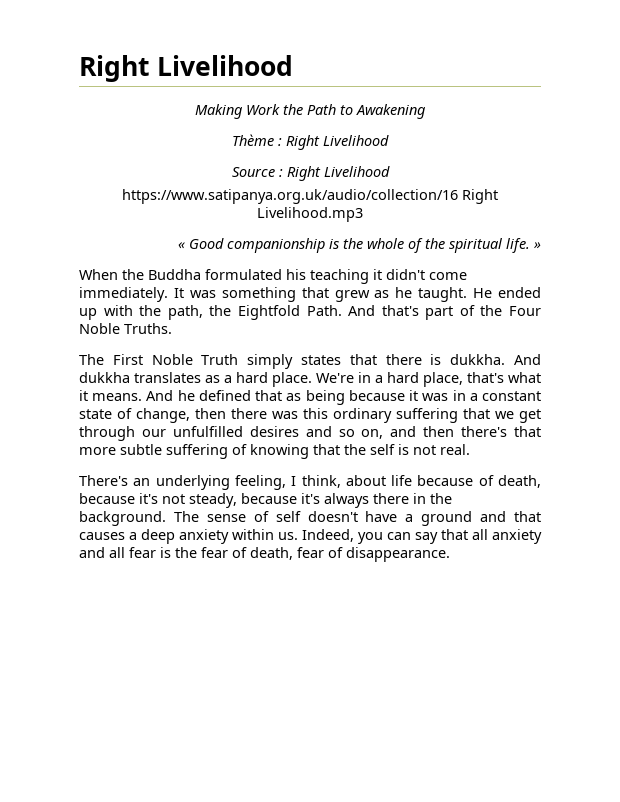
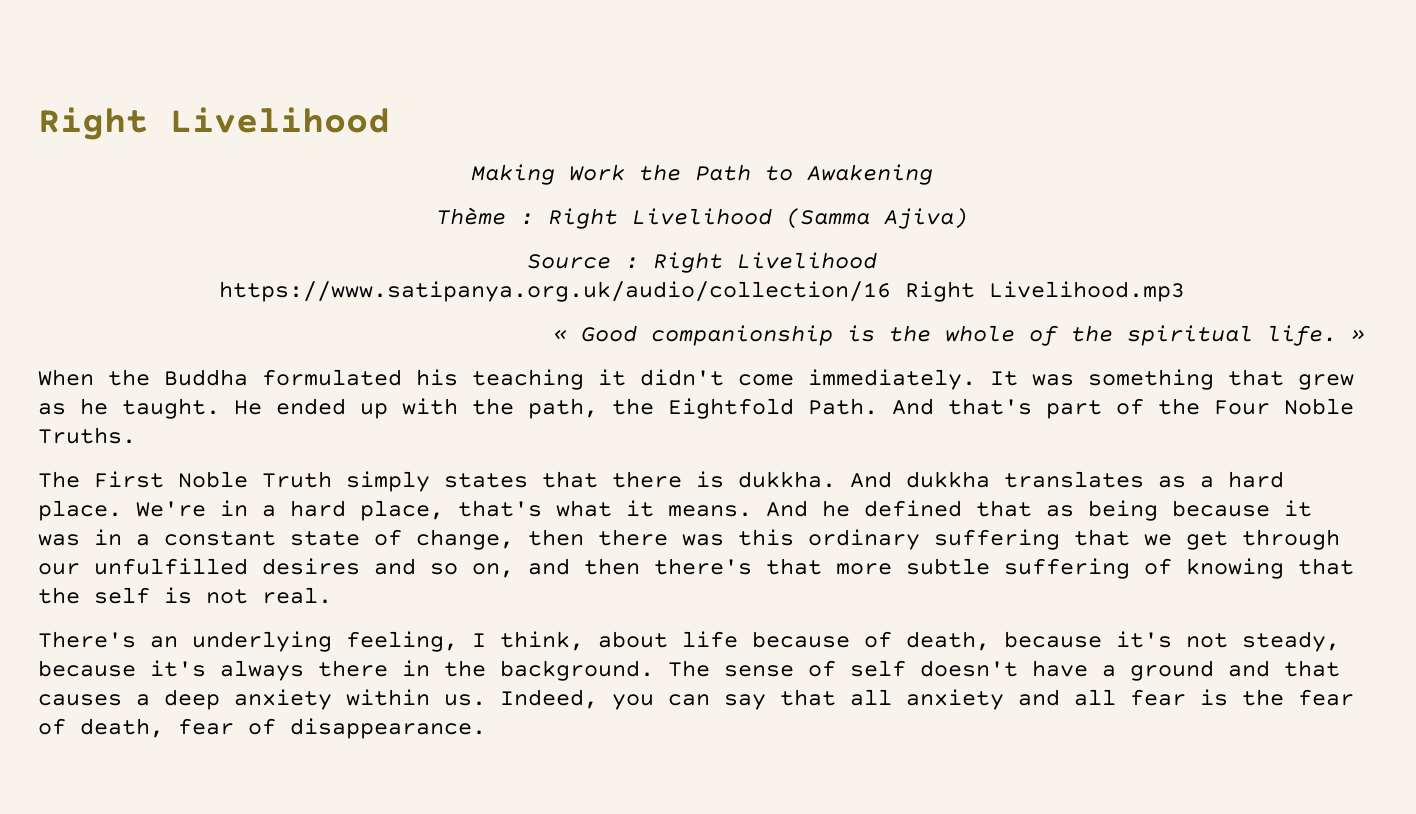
- Thème : Right Livelihood
+ Thème : Right Livelihood (Samma Ajiva)

